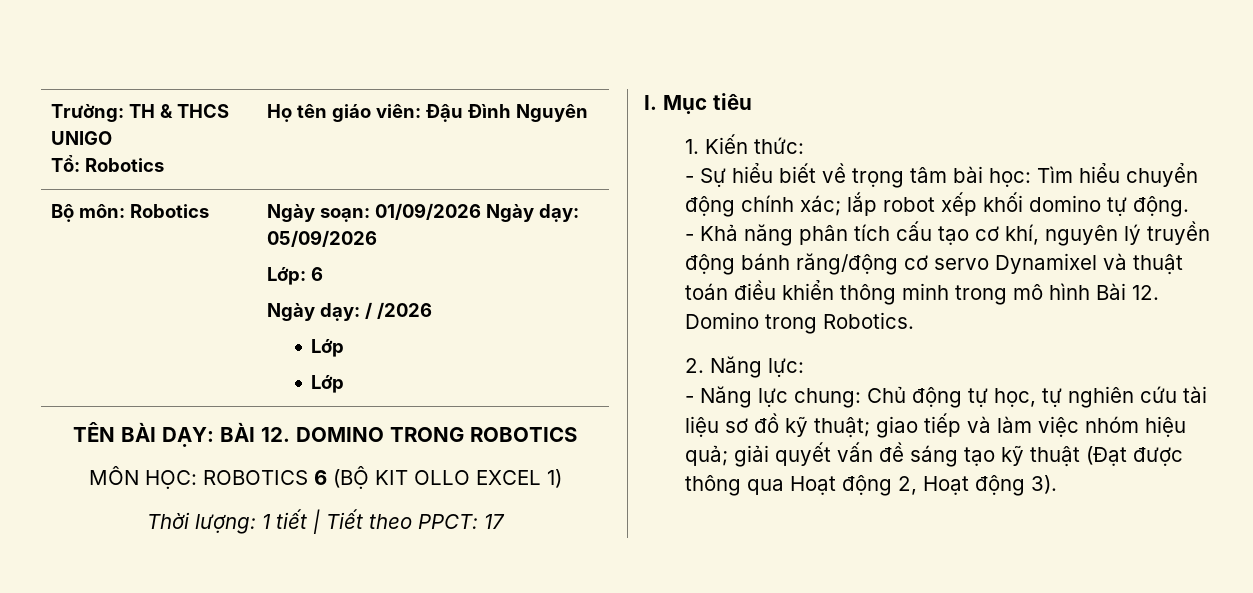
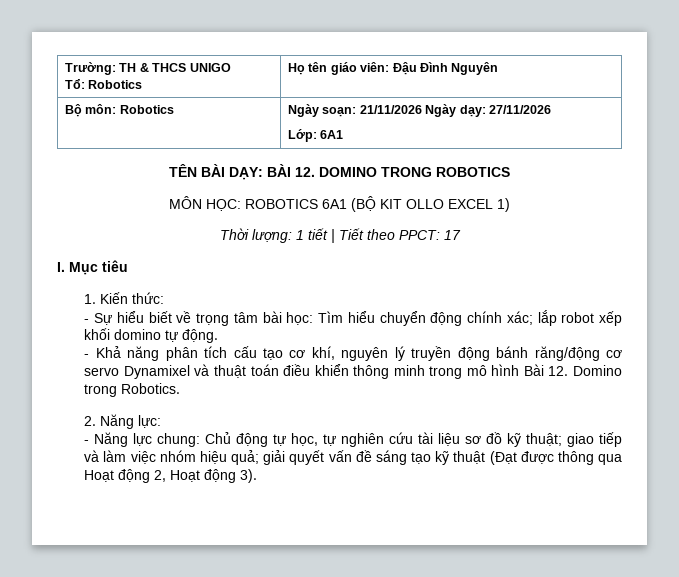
- Bộ môn: Robotics | Ngày soạn: 01/09/2026 Ngày dạy: 05/09/2026
- Lớp: 6
- Ngày dạy: / /2026
- Lớp
- Lớp
+ Bộ môn: Robotics | Ngày soạn: 21/11/2026 Ngày dạy: 27/11/2026
+ Lớp: 6A1
- MÔN HỌC: ROBOTICS 6 (BỘ KIT OLLO EXCEL 1)
+ MÔN HỌC: ROBOTICS 6A1 (BỘ KIT OLLO EXCEL 1)

